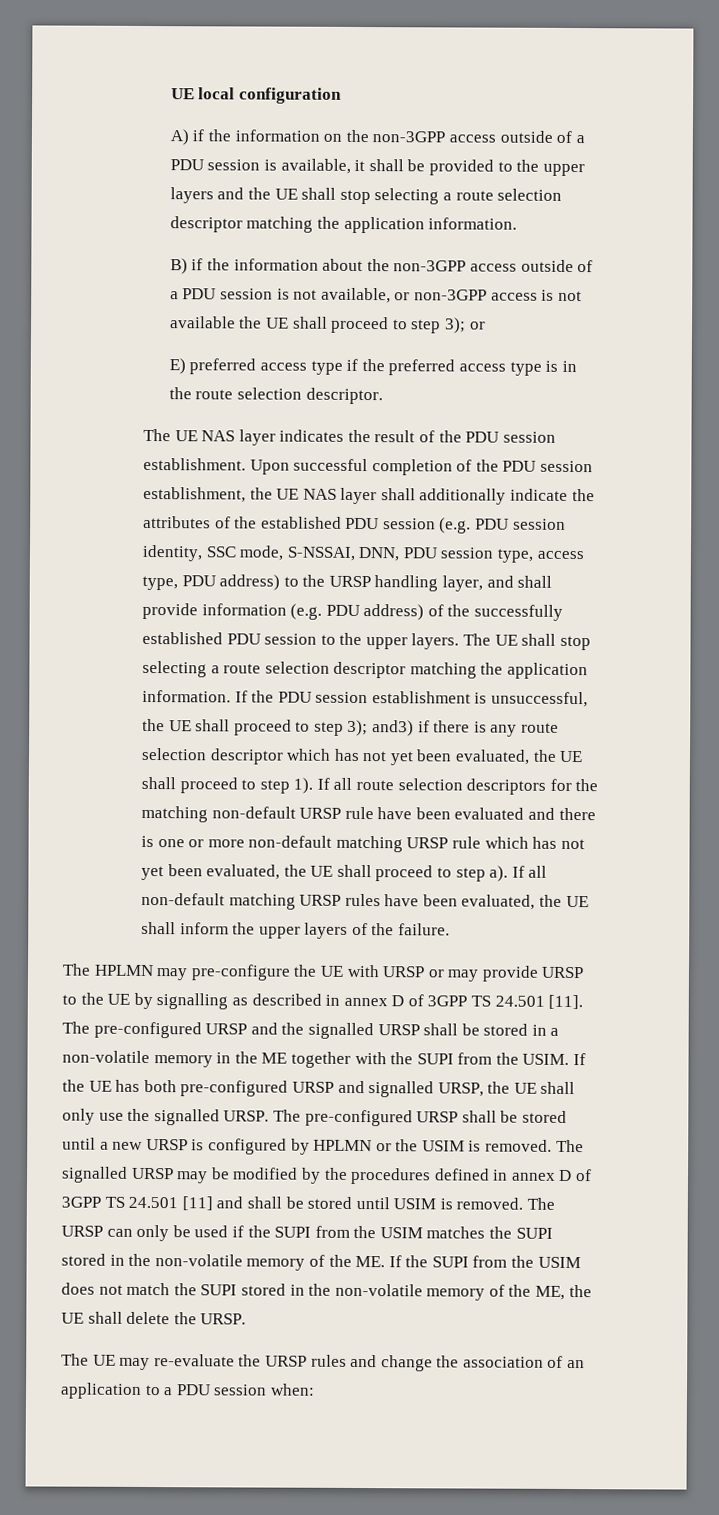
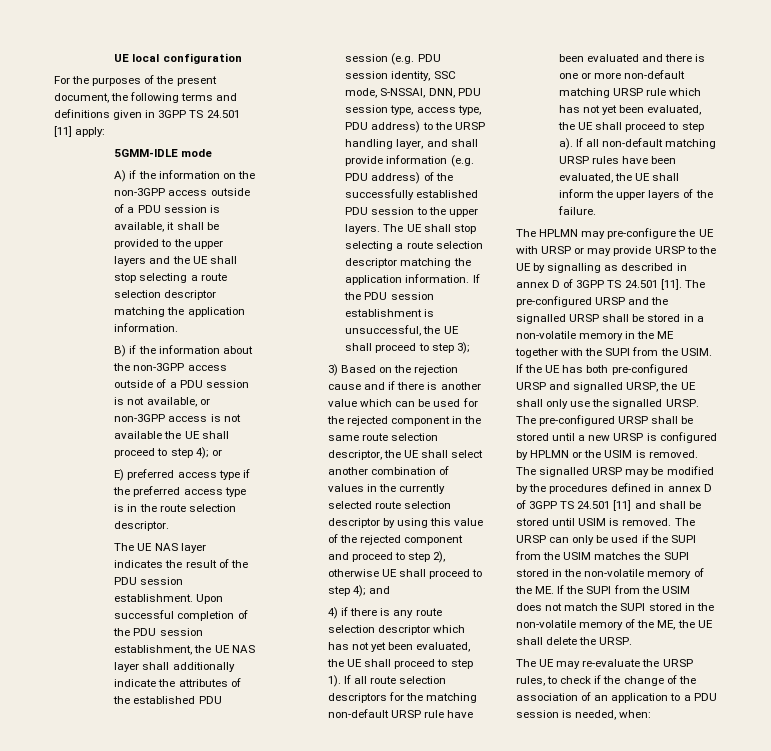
+ For the purposes of the present document, the following terms and definitions given in 3GPP TS 24.501 [11] apply:
+ 5GMM-IDLE mode
- B) if the information about the non-3GPP access outside of a PDU session is not available, or non-3GPP access is not available the UE shall proceed to step 3); or
+ B) if the information about the non-3GPP access outside of a PDU session is not available, or non-3GPP access is not available the UE shall proceed to step 4); or
- If the PDU session establishment is unsuccessful, the UE shall proceed to step 3); and3) if there is any route selection descriptor which has not yet been evaluated, the UE shall proceed to step 1).
+ If the PDU session establishment is unsuccessful, the UE shall proceed to step 3);
+ 3) Based on the rejection cause and if there is another value which can be used for the rejected component in the same route selection descriptor, the UE shall select another combination of values in the currently selected route selection descriptor by using this value of the rejected component and proceed to step 2), otherwise UE shall proceed to step 4); and
+ 4) if there is any route selection descriptor which has not yet been evaluated, the UE shall proceed to step 1).
- The UE may re-evaluate the URSP rules and change the association of an application to a PDU session when:
+ The UE may re-evaluate the URSP rules, to check if the change of the association of an application to a PDU session is needed, when:

